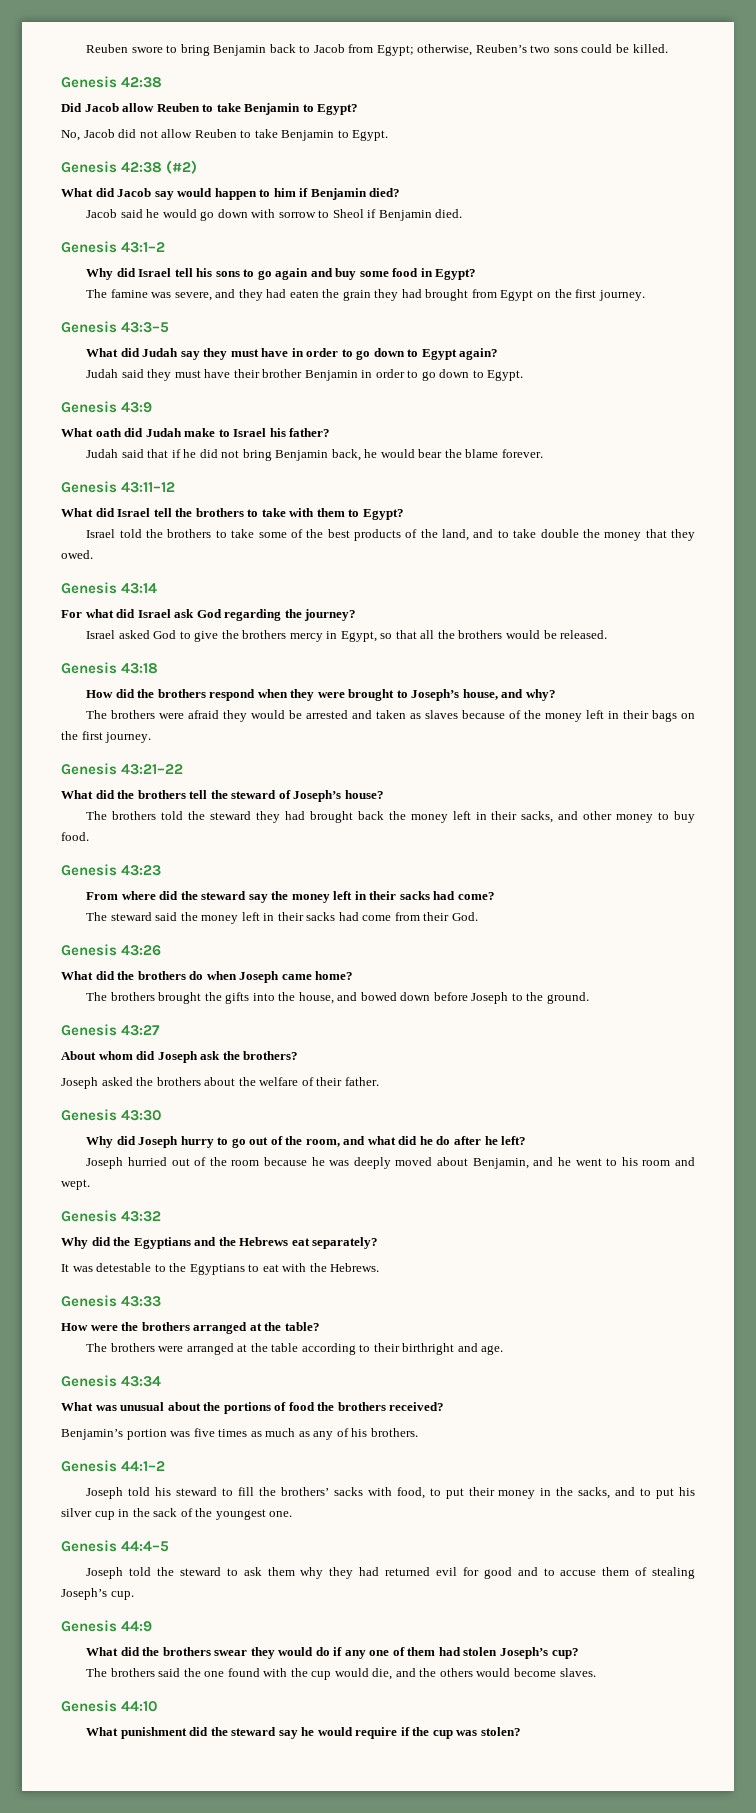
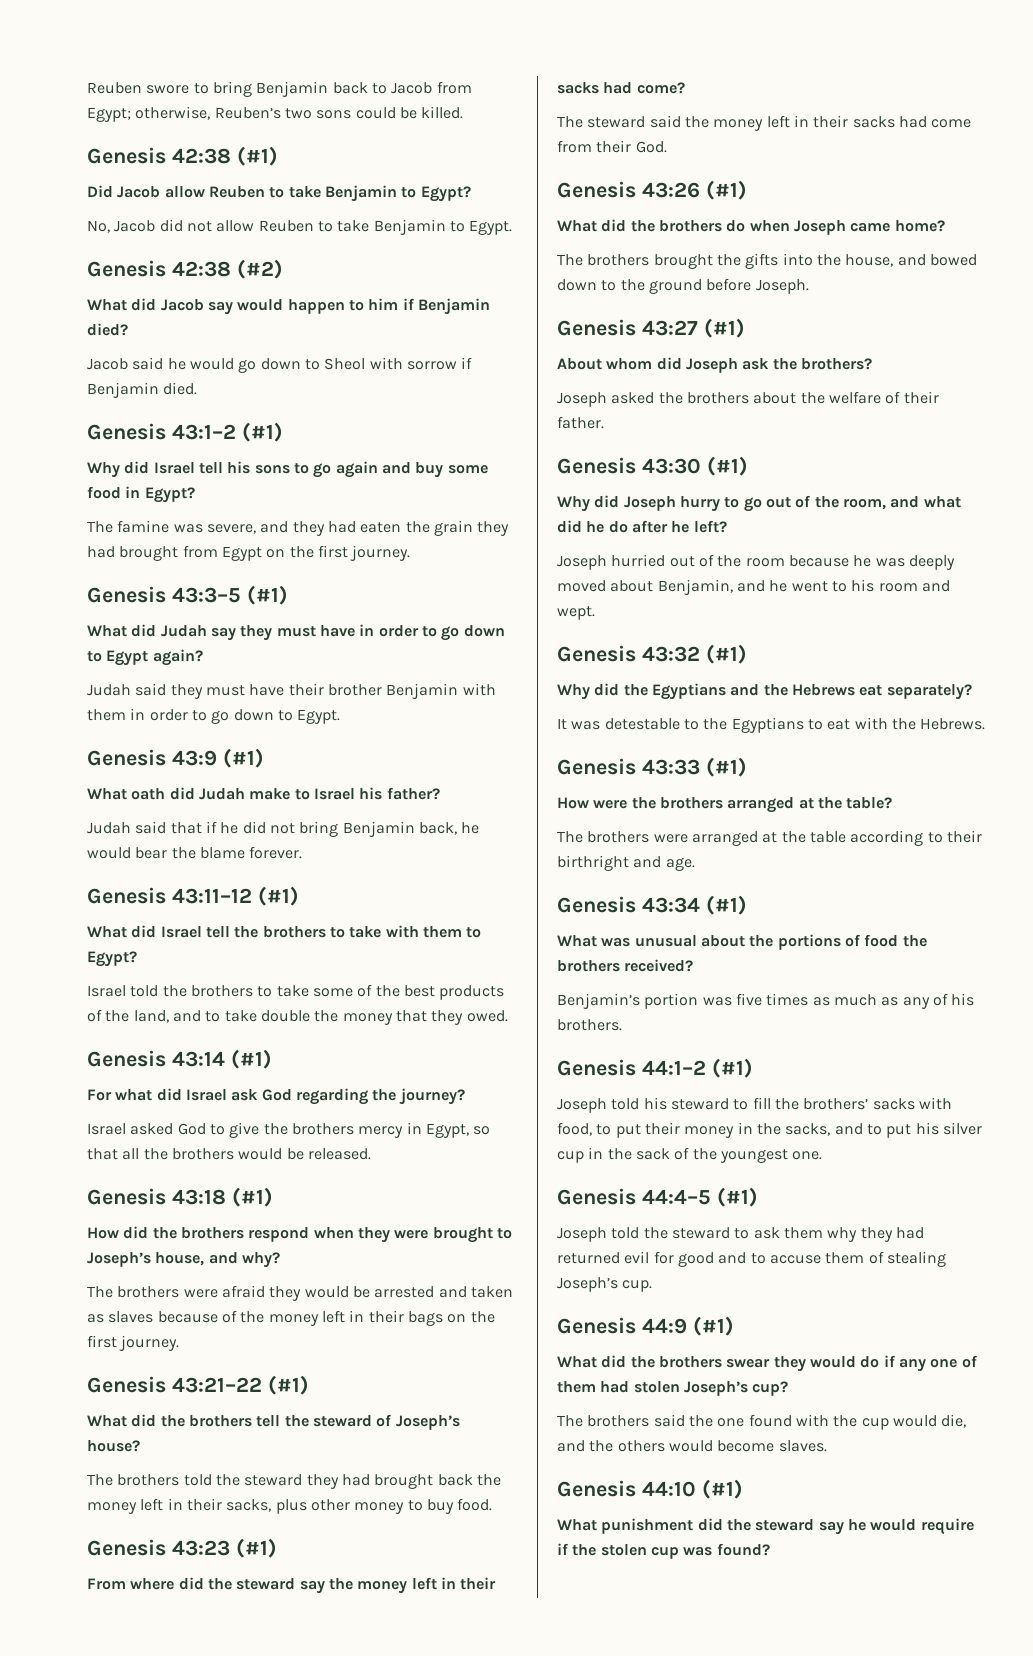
  Reuben swore to bring Benjamin back to Jacob from Egypt; otherwise, Reuben’s two sons could be killed.
- Genesis 42:38
+ Genesis 42:38 (#1)
- Jacob said he would go down with sorrow to Sheol if Benjamin died.
+ Jacob said he would go down to Sheol with sorrow if Benjamin died.
- Genesis 43:1–2
+ Genesis 43:1–2 (#1)
- Genesis 43:3–5
+ Genesis 43:3–5 (#1)
- Judah said they must have their brother Benjamin in order to go down to Egypt.
+ Judah said they must have their brother Benjamin with them in order to go down to Egypt.
- Genesis 43:9
+ Genesis 43:9 (#1)
- Genesis 43:11–12
+ Genesis 43:11–12 (#1)
- Genesis 43:14
+ Genesis 43:14 (#1)
- Genesis 43:18
+ Genesis 43:18 (#1)
- Genesis 43:21–22
+ Genesis 43:21–22 (#1)
- The brothers told the steward they had brought back the money left in their sacks, and other money to buy food.
+ The brothers told the steward they had brought back the money left in their sacks, plus other money to buy food.
- Genesis 43:23
+ Genesis 43:23 (#1)
- Genesis 43:26
+ Genesis 43:26 (#1)
- The brothers brought the gifts into the house, and bowed down before Joseph to the ground.
+ The brothers brought the gifts into the house, and bowed down to the ground before Joseph.
- Genesis 43:27
+ Genesis 43:27 (#1)
- Genesis 43:30
+ Genesis 43:30 (#1)
- Genesis 43:32
+ Genesis 43:32 (#1)
- Genesis 43:33
+ Genesis 43:33 (#1)
- Genesis 43:34
+ Genesis 43:34 (#1)
- Genesis 44:1–2
+ Genesis 44:1–2 (#1)
- Genesis 44:4–5
+ Genesis 44:4–5 (#1)
- Genesis 44:9
+ Genesis 44:9 (#1)
- Genesis 44:10
+ Genesis 44:10 (#1)
- What punishment did the steward say he would require if the cup was stolen?
+ What punishment did the steward say he would require if the stolen cup was found?

